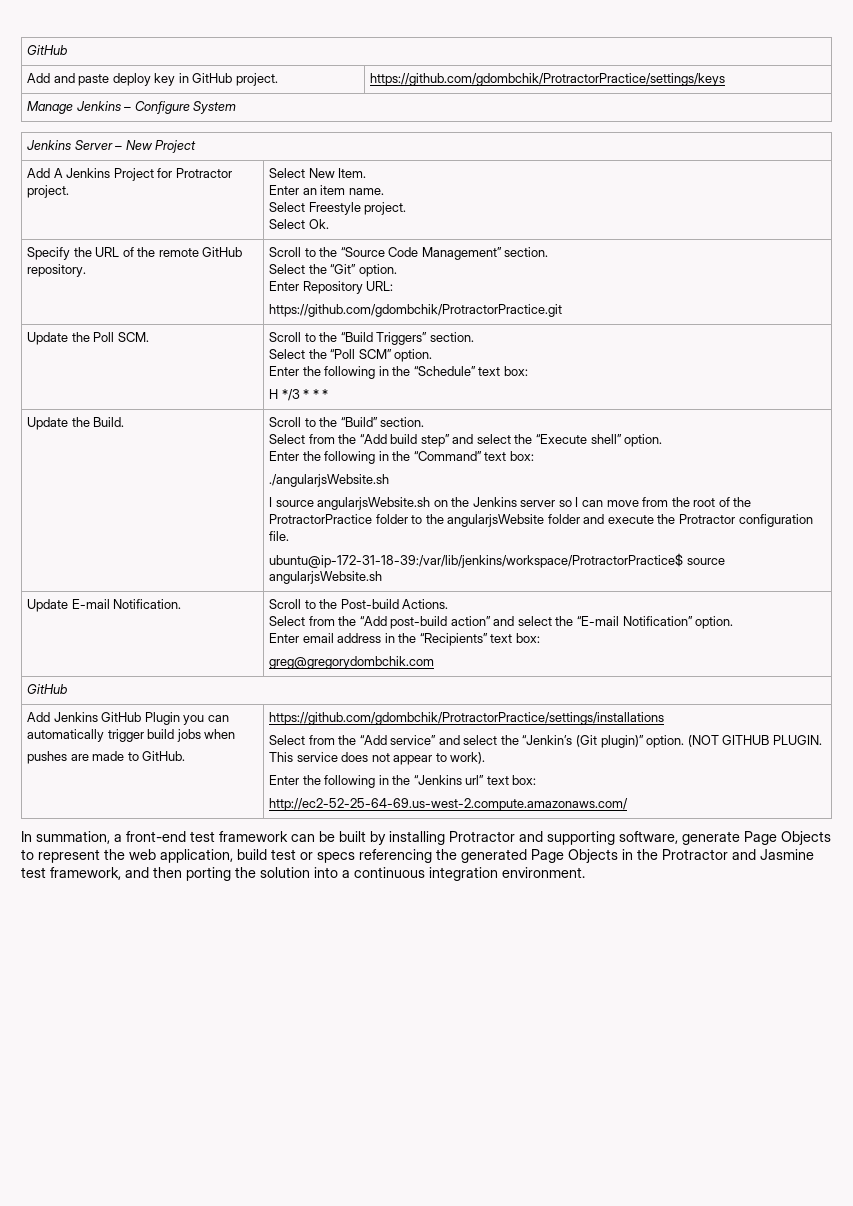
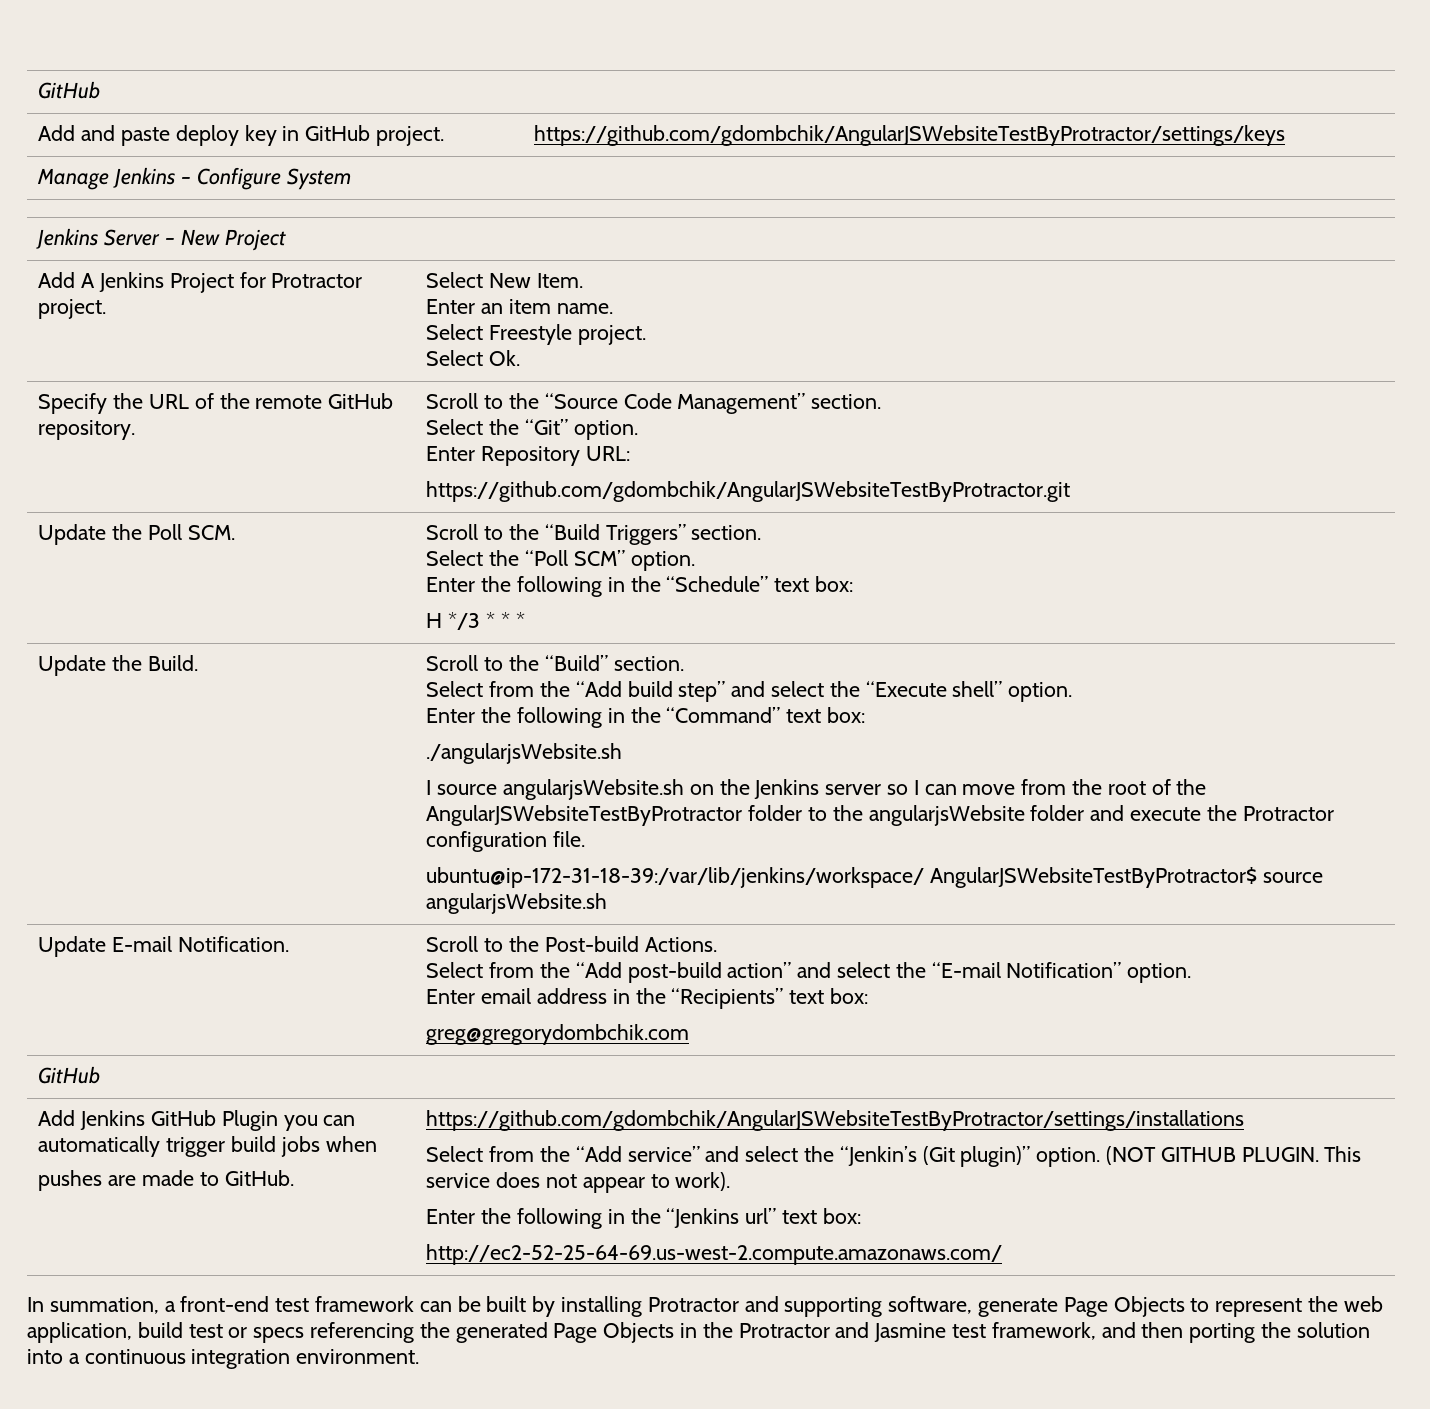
- Add and paste deploy key in GitHub project. | https://github.com/gdombchik/ProtractorPractice/settings/keys
+ Add and paste deploy key in GitHub project. | https://github.com/gdombchik/AngularJSWebsiteTestByProtractor/settings/keys
  Specify the URL of the remote GitHub repository. | Scroll to the “Source Code Management” section.
  Select the “Git” option.
  Enter Repository URL:
- https://github.com/gdombchik/ProtractorPractice.git
+ https://github.com/gdombchik/AngularJSWebsiteTestByProtractor.git
- I source angularjsWebsite.sh on the Jenkins server so I can move from the root of the ProtractorPractice folder to the angularjsWebsite folder and execute the Protractor configuration file.
+ I source angularjsWebsite.sh on the Jenkins server so I can move from the root of the AngularJSWebsiteTestByProtractor folder to the angularjsWebsite folder and execute the Protractor configuration file.
- ubuntu@ip-172-31-18-39:/var/lib/jenkins/workspace/ProtractorPractice$ source angularjsWebsite.sh
+ ubuntu@ip-172-31-18-39:/var/lib/jenkins/workspace/ AngularJSWebsiteTestByProtractor$ source angularjsWebsite.sh
- https://github.com/gdombchik/ProtractorPractice/settings/installations
+ https://github.com/gdombchik/AngularJSWebsiteTestByProtractor/settings/installations

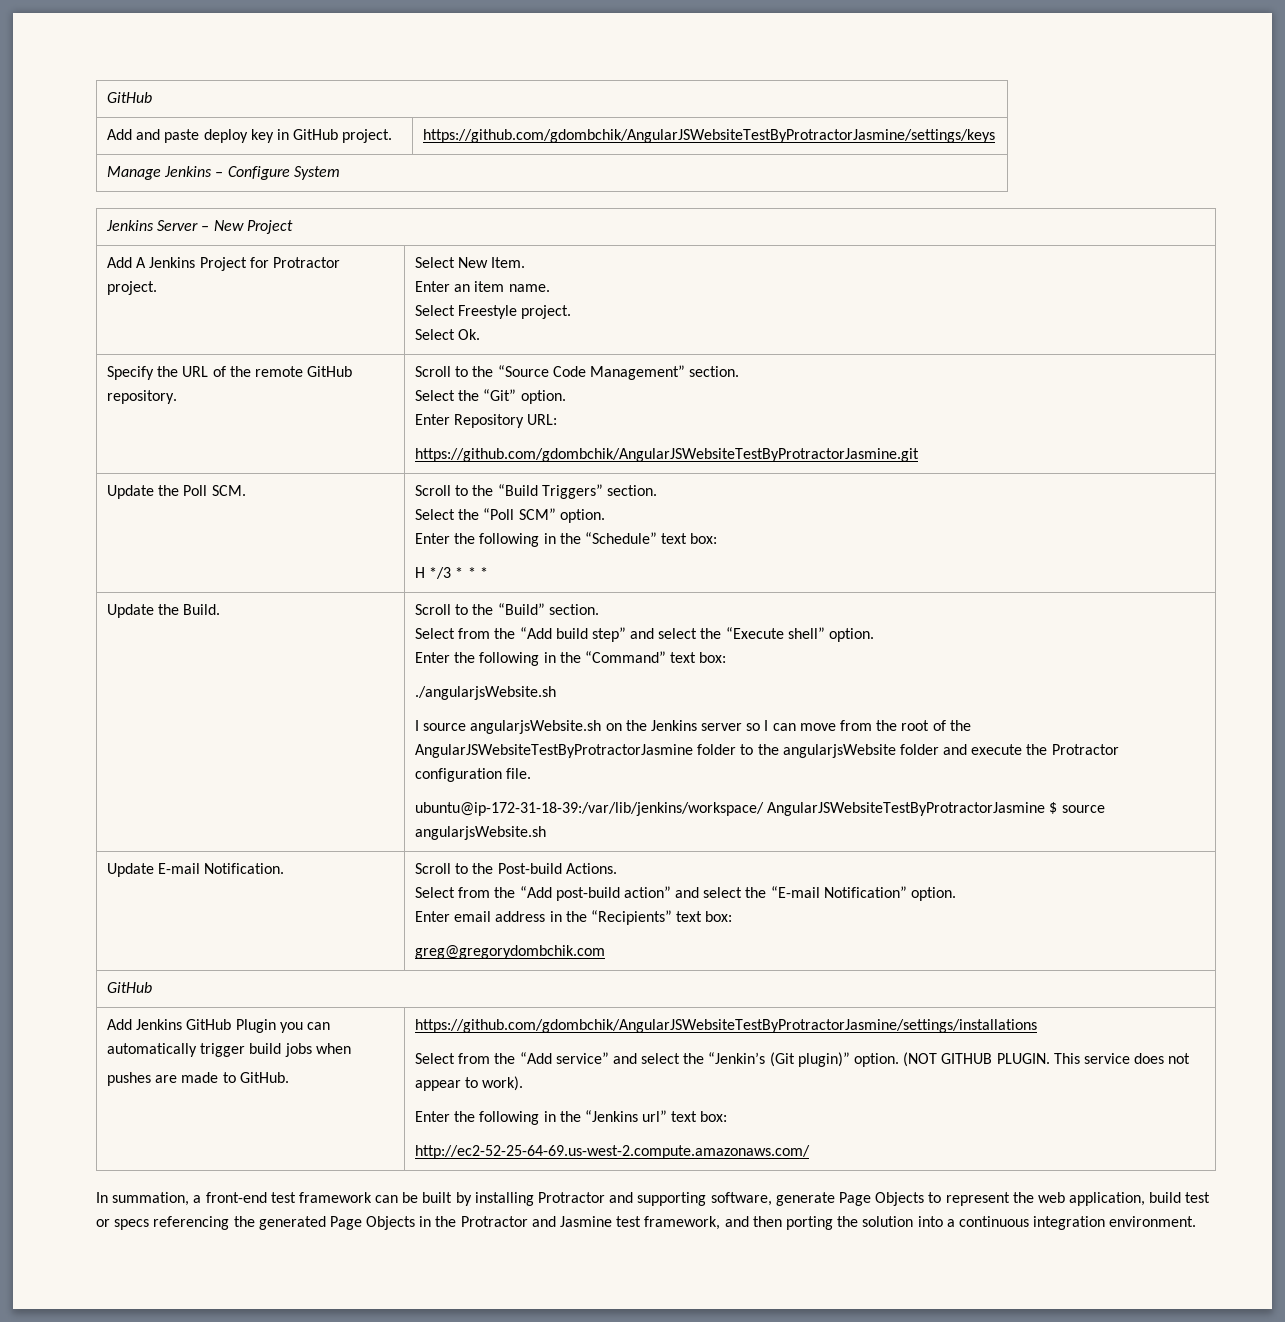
- Add and paste deploy key in GitHub project. | https://github.com/gdombchik/AngularJSWebsiteTestByProtractor/settings/keys
+ Add and paste deploy key in GitHub project. | https://github.com/gdombchik/AngularJSWebsiteTestByProtractorJasmine/settings/keys
  Specify the URL of the remote GitHub repository. | Scroll to the “Source Code Management” section.
  Select the “Git” option.
  Enter Repository URL:
- https://github.com/gdombchik/AngularJSWebsiteTestByProtractor.git
+ https://github.com/gdombchik/AngularJSWebsiteTestByProtractorJasmine.git
- I source angularjsWebsite.sh on the Jenkins server so I can move from the root of the AngularJSWebsiteTestByProtractor folder to the angularjsWebsite folder and execute the Protractor configuration file.
+ I source angularjsWebsite.sh on the Jenkins server so I can move from the root of the AngularJSWebsiteTestByProtractorJasmine folder to the angularjsWebsite folder and execute the Protractor configuration file.
- ubuntu@ip-172-31-18-39:/var/lib/jenkins/workspace/ AngularJSWebsiteTestByProtractor$ source angularjsWebsite.sh
+ ubuntu@ip-172-31-18-39:/var/lib/jenkins/workspace/ AngularJSWebsiteTestByProtractorJasmine $ source angularjsWebsite.sh
- https://github.com/gdombchik/AngularJSWebsiteTestByProtractor/settings/installations
+ https://github.com/gdombchik/AngularJSWebsiteTestByProtractorJasmine/settings/installations

